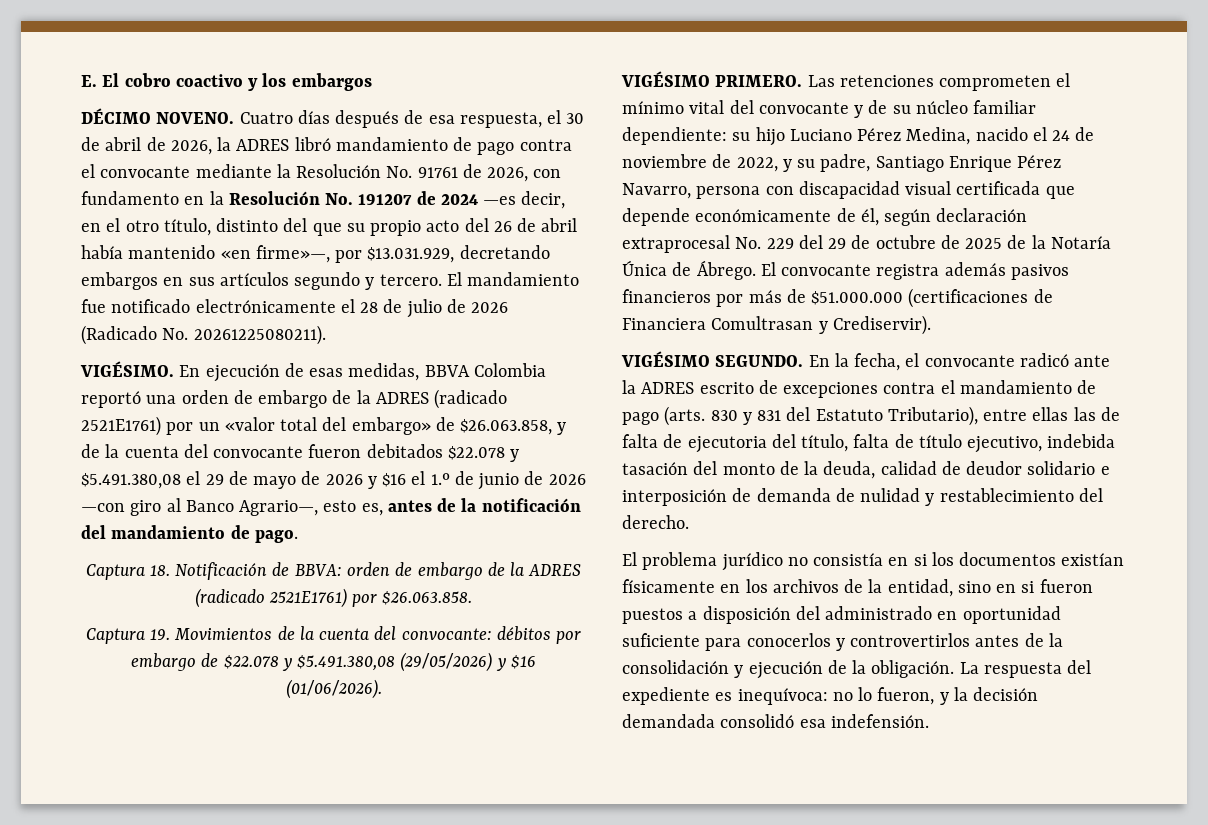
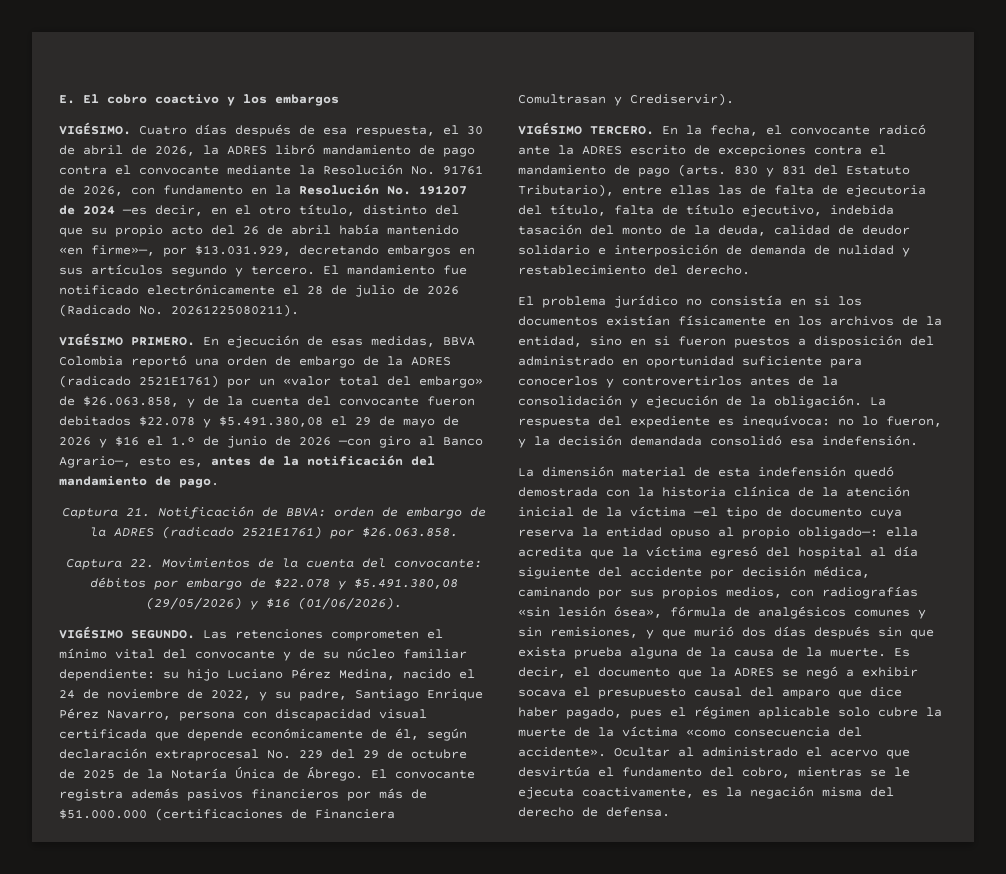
- DÉCIMO NOVENO.
+ VIGÉSIMO.
- VIGÉSIMO.
+ VIGÉSIMO PRIMERO.
- Captura 18. Notificación de BBVA: orden de embargo de la ADRES (radicado 2521E1761) por $26.063.858.
+ Captura 21. Notificación de BBVA: orden de embargo de la ADRES (radicado 2521E1761) por $26.063.858.
- Captura 19. Movimientos de la cuenta del convocante: débitos por embargo de $22.078 y $5.491.380,08 (29/05/2026) y $16 (01/06/2026).
+ Captura 22. Movimientos de la cuenta del convocante: débitos por embargo de $22.078 y $5.491.380,08 (29/05/2026) y $16 (01/06/2026).
- VIGÉSIMO PRIMERO.
+ VIGÉSIMO SEGUNDO.
- VIGÉSIMO SEGUNDO.
+ VIGÉSIMO TERCERO.
+ La dimensión material de esta indefensión quedó demostrada con la historia clínica de la atención inicial de la víctima —el tipo de documento cuya reserva la entidad opuso al propio obligado—: ella acredita que la víctima egresó del hospital al día siguiente del accidente por decisión médica, caminando por sus propios medios, con radiografías «sin lesión ósea», fórmula de analgésicos comunes y sin remisiones, y que murió dos días después sin que exista prueba alguna de la causa de la muerte. Es decir, el documento que la ADRES se negó a exhibir socava el presupuesto causal del amparo que dice haber pagado, pues el régimen aplicable solo cubre la muerte de la víctima «como consecuencia del accidente». Ocultar al administrado el acervo que desvirtúa el fundamento del cobro, mientras se le ejecuta coactivamente, es la negación misma del derecho de defensa.

